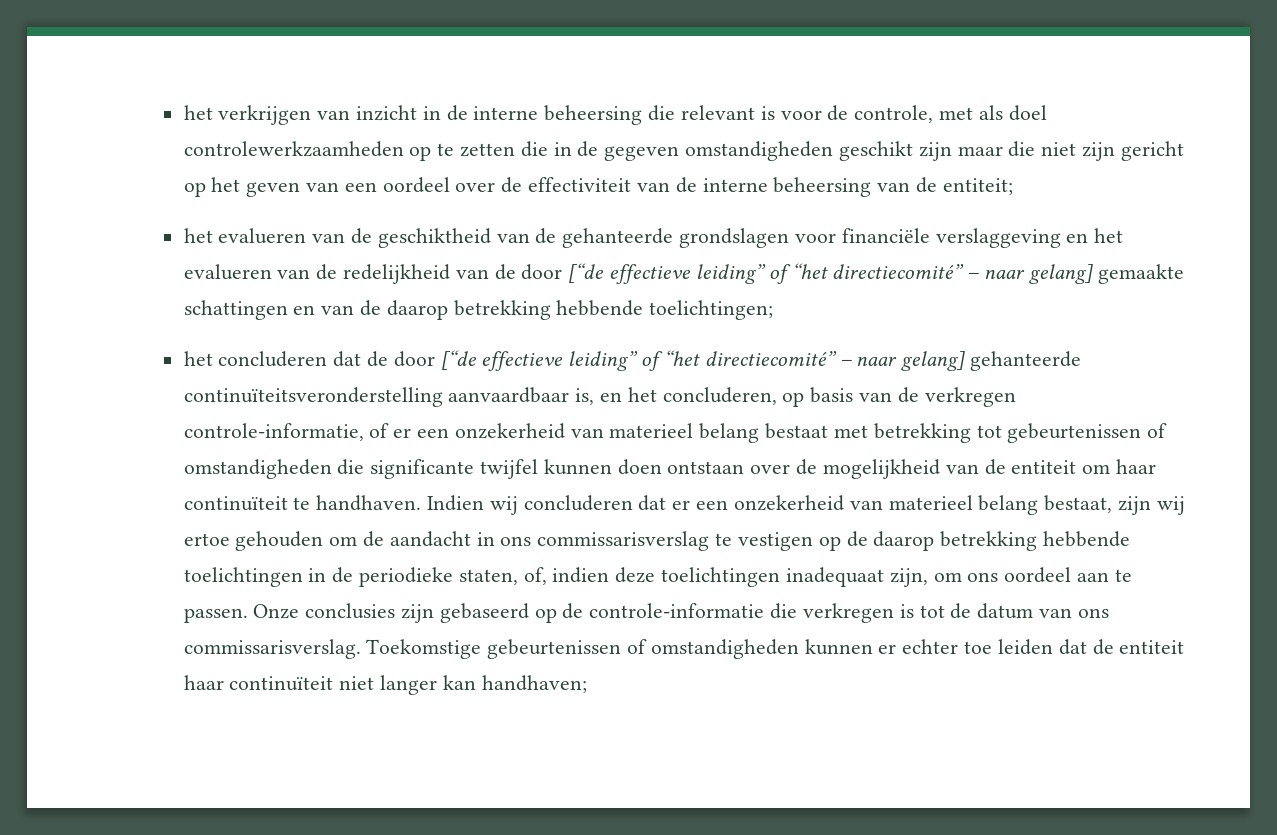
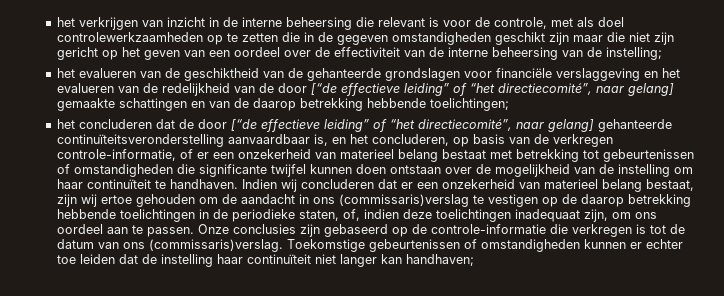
- het verkrijgen van inzicht in de interne beheersing die relevant is voor de controle, met als doel controlewerkzaamheden op te zetten die in de gegeven omstandigheden geschikt zijn maar die niet zijn gericht op het geven van een oordeel over de effectiviteit van de interne beheersing van de entiteit;
+ het verkrijgen van inzicht in de interne beheersing die relevant is voor de controle, met als doel controlewerkzaamheden op te zetten die in de gegeven omstandigheden geschikt zijn maar die niet zijn gericht op het geven van een oordeel over de effectiviteit van de interne beheersing van de instelling;
- het evalueren van de geschiktheid van de gehanteerde grondslagen voor financiële verslaggeving en het evalueren van de redelijkheid van de door [“de effectieve leiding” of “het directiecomité” – naar gelang] gemaakte schattingen en van de daarop betrekking hebbende toelichtingen;
+ het evalueren van de geschiktheid van de gehanteerde grondslagen voor financiële verslaggeving en het evalueren van de redelijkheid van de door [“de effectieve leiding” of “het directiecomité”, naar gelang] gemaakte schattingen en van de daarop betrekking hebbende toelichtingen;
- het concluderen dat de door [“de effectieve leiding” of “het directiecomité” – naar gelang] gehanteerde continuïteitsveronderstelling aanvaardbaar is, en het concluderen, op basis van de verkregen controle-informatie, of er een onzekerheid van materieel belang bestaat met betrekking tot gebeurtenissen of omstandigheden die significante twijfel kunnen doen ontstaan over de mogelijkheid van de entiteit om haar continuïteit te handhaven.
+ het concluderen dat de door [“de effectieve leiding” of “het directiecomité”, naar gelang] gehanteerde continuïteitsveronderstelling aanvaardbaar is, en het concluderen, op basis van de verkregen controle-informatie, of er een onzekerheid van materieel belang bestaat met betrekking tot gebeurtenissen of omstandigheden die significante twijfel kunnen doen ontstaan over de mogelijkheid van de instelling om haar continuïteit te handhaven.
- Indien wij concluderen dat er een onzekerheid van materieel belang bestaat, zijn wij ertoe gehouden om de aandacht in ons commissarisverslag te vestigen op de daarop betrekking hebbende toelichtingen in de periodieke staten, of, indien deze toelichtingen inadequaat zijn, om ons oordeel aan te passen.
+ Indien wij concluderen dat er een onzekerheid van materieel belang bestaat, zijn wij ertoe gehouden om de aandacht in ons (commissaris)verslag te vestigen op de daarop betrekking hebbende toelichtingen in de periodieke staten, of, indien deze toelichtingen inadequaat zijn, om ons oordeel aan te passen.
- Onze conclusies zijn gebaseerd op de controle-informatie die verkregen is tot de datum van ons commissarisverslag.
+ Onze conclusies zijn gebaseerd op de controle-informatie die verkregen is tot de datum van ons (commissaris)verslag.
- Toekomstige gebeurtenissen of omstandigheden kunnen er echter toe leiden dat de entiteit haar continuïteit niet langer kan handhaven;
+ Toekomstige gebeurtenissen of omstandigheden kunnen er echter toe leiden dat de instelling haar continuïteit niet langer kan handhaven;

